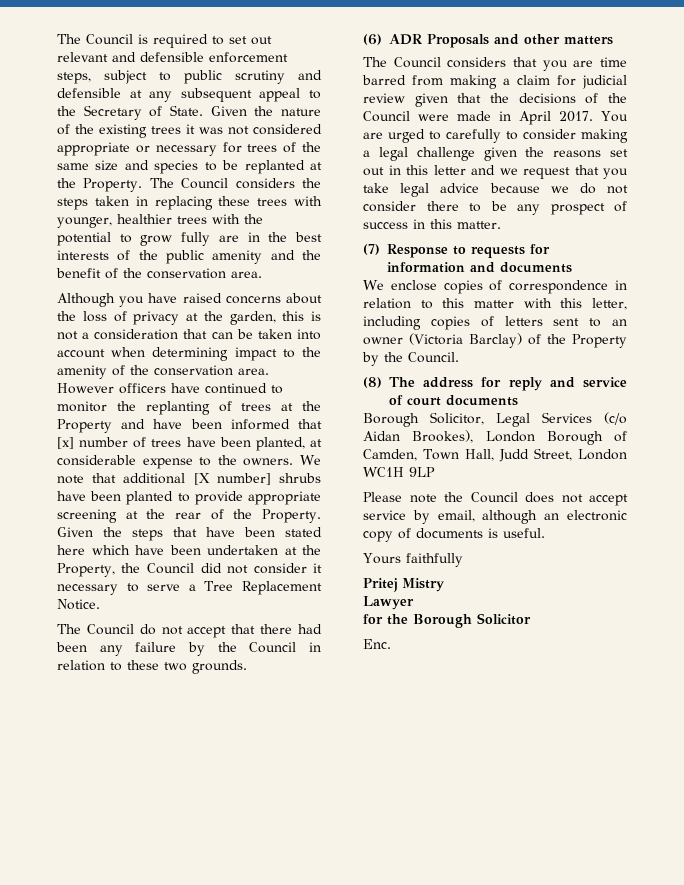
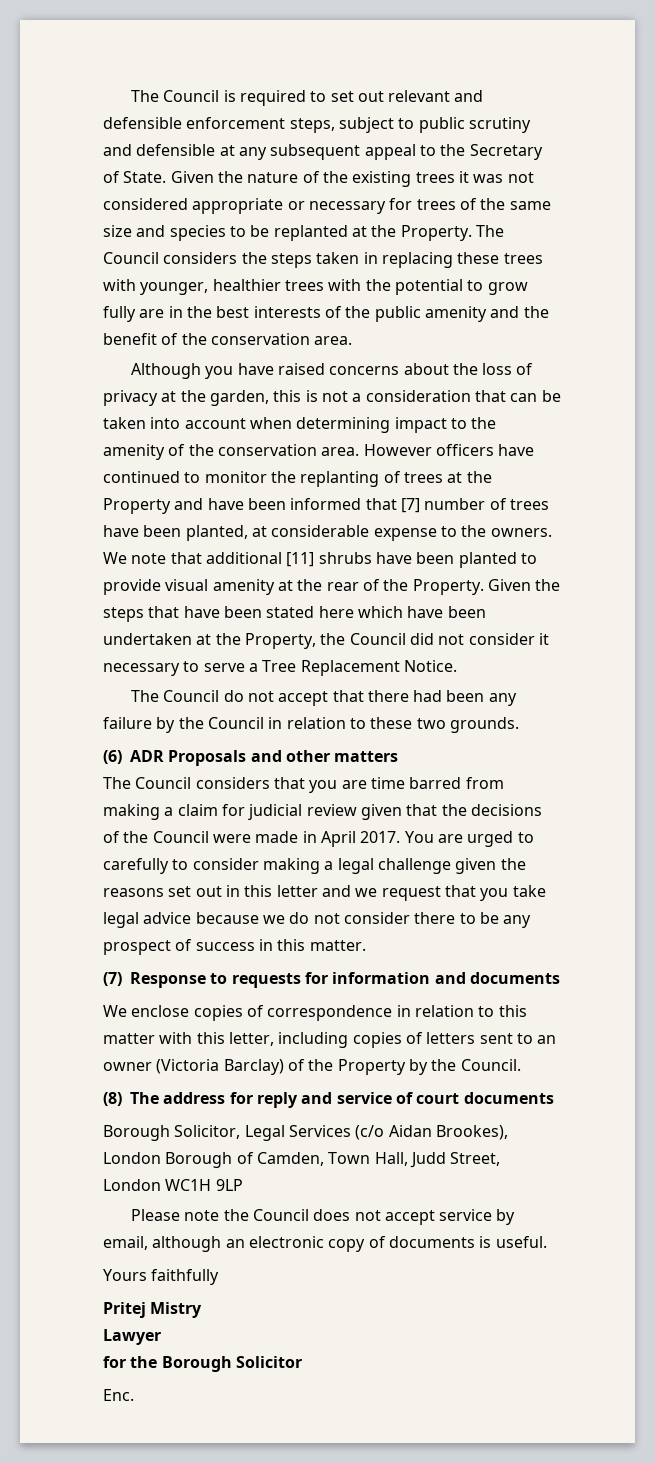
- However officers have continued to monitor the replanting of trees at the Property and have been informed that [x] number of trees have been planted, at considerable expense to the owners.
+ However officers have continued to monitor the replanting of trees at the Property and have been informed that [7] number of trees have been planted, at considerable expense to the owners.
- We note that additional [X number] shrubs have been planted to provide appropriate screening at the rear of the Property.
+ We note that additional [11] shrubs have been planted to provide visual amenity at the rear of the Property.

